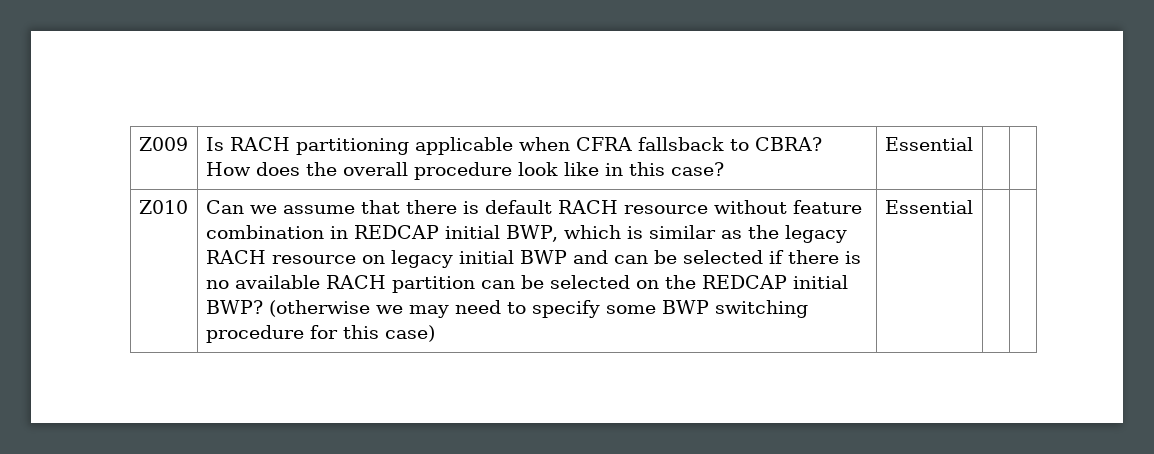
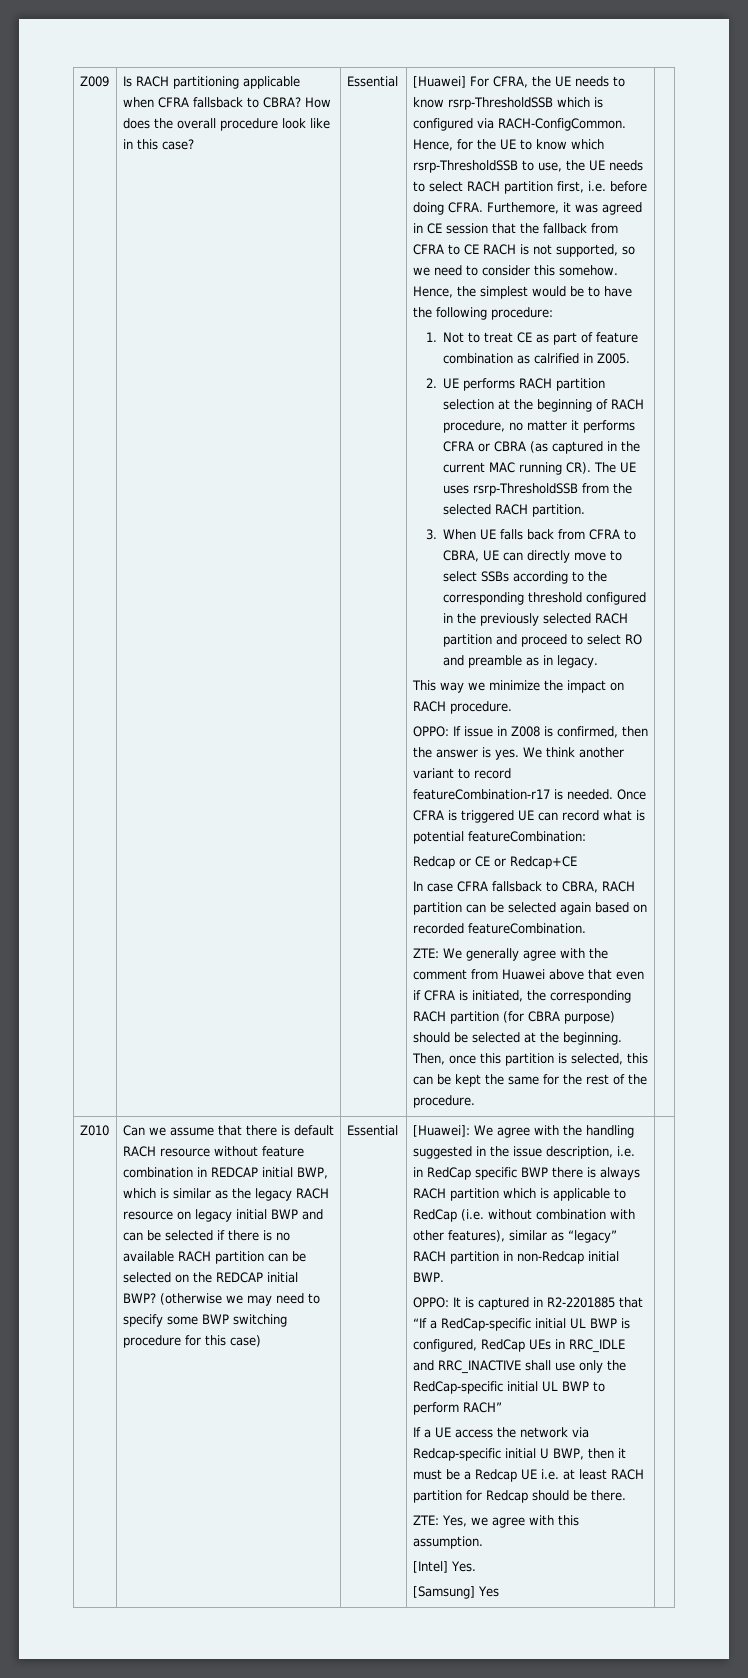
+ [Huawei] For CFRA, the UE needs to know rsrp-ThresholdSSB which is configured via RACH-ConfigCommon. Hence, for the UE to know which rsrp-ThresholdSSB to use, the UE needs to select RACH partition first, i.e. before doing CFRA. Furthemore, it was agreed in CE session that the fallback from CFRA to CE RACH is not supported, so we need to consider this somehow. Hence, the simplest would be to have the following procedure:
+ 1. Not to treat CE as part of feature combination as calrified in Z005.
+ 2. UE performs RACH partition selection at the beginning of RACH procedure, no matter it performs CFRA or CBRA (as captured in the current MAC running CR). The UE uses rsrp-ThresholdSSB from the selected RACH partition.
+ 3. When UE falls back from CFRA to CBRA, UE can directly move to select SSBs according to the corresponding threshold configured in the previously selected RACH partition and proceed to select RO and preamble as in legacy.
+ This way we minimize the impact on RACH procedure.
+ OPPO: If issue in Z008 is confirmed, then the answer is yes. We think another variant to record featureCombination-r17 is needed. Once CFRA is triggered UE can record what is potential featureCombination:
+ Redcap or CE or Redcap+CE
+ In case CFRA fallsback to CBRA, RACH partition can be selected again based on recorded featureCombination.
+ ZTE: We generally agree with the comment from Huawei above that even if CFRA is initiated, the corresponding RACH partition (for CBRA purpose) should be selected at the beginning. Then, once this partition is selected, this can be kept the same for the rest of the procedure.
+ [Huawei]: We agree with the handling suggested in the issue description, i.e. in RedCap specific BWP there is always RACH partition which is applicable to RedCap (i.e. without combination with other features), similar as “legacy” RACH partition in non-Redcap initial BWP.
+ OPPO: It is captured in R2-2201885 that “If a RedCap-specific initial UL BWP is configured, RedCap UEs in RRC_IDLE and RRC_INACTIVE shall use only the RedCap-specific initial UL BWP to perform RACH”
+ If a UE access the network via Redcap-specific initial U BWP, then it must be a Redcap UE i.e. at least RACH partition for Redcap should be there.
+ ZTE: Yes, we agree with this assumption.
+ [Intel] Yes.
+ [Samsung] Yes

